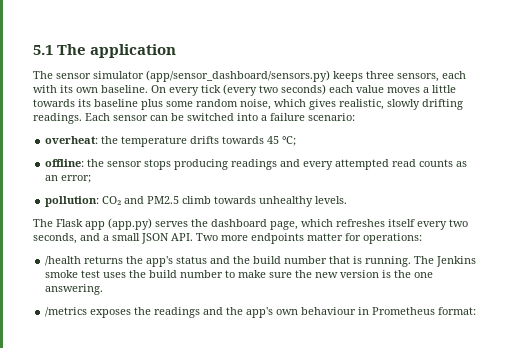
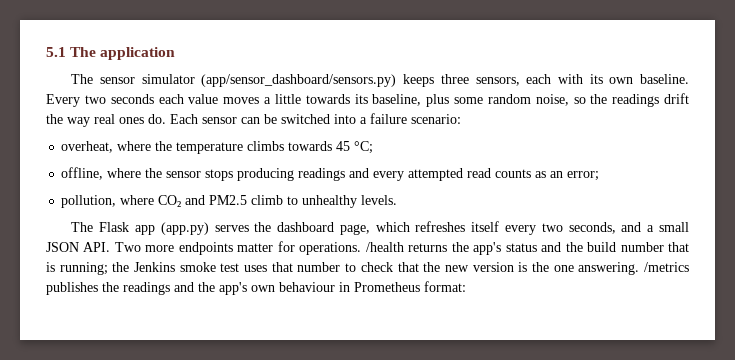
- On every tick (every two seconds) each value moves a little towards its baseline plus some random noise, which gives realistic, slowly drifting readings.
+ Every two seconds each value moves a little towards its baseline, plus some random noise, so the readings drift the way real ones do.
- overheat: the temperature drifts towards 45 °C;
+ overheat, where the temperature climbs towards 45 °C;
- offline: the sensor stops producing readings and every attempted read counts as an error;
+ offline, where the sensor stops producing readings and every attempted read counts as an error;
- pollution: CO₂ and PM2.5 climb towards unhealthy levels.
+ pollution, where CO₂ and PM2.5 climb to unhealthy levels.
- The Flask app (app.py) serves the dashboard page, which refreshes itself every two seconds, and a small JSON API. Two more endpoints matter for operations:
- /health returns the app's status and the build number that is running. The Jenkins smoke test uses the build number to make sure the new version is the one answering.
- /metrics exposes the readings and the app's own behaviour in Prometheus format:
+ The Flask app (app.py) serves the dashboard page, which refreshes itself every two seconds, and a small JSON API. Two more endpoints matter for operations. /health returns the app's status and the build number that is running; the Jenkins smoke test uses that number to check that the new version is the one answering. /metrics publishes the readings and the app's own behaviour in Prometheus format:

